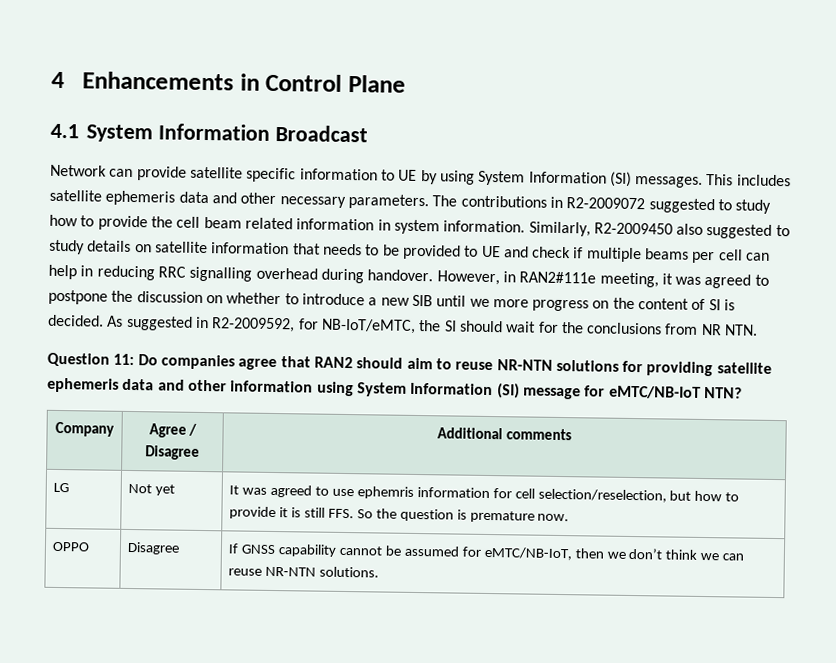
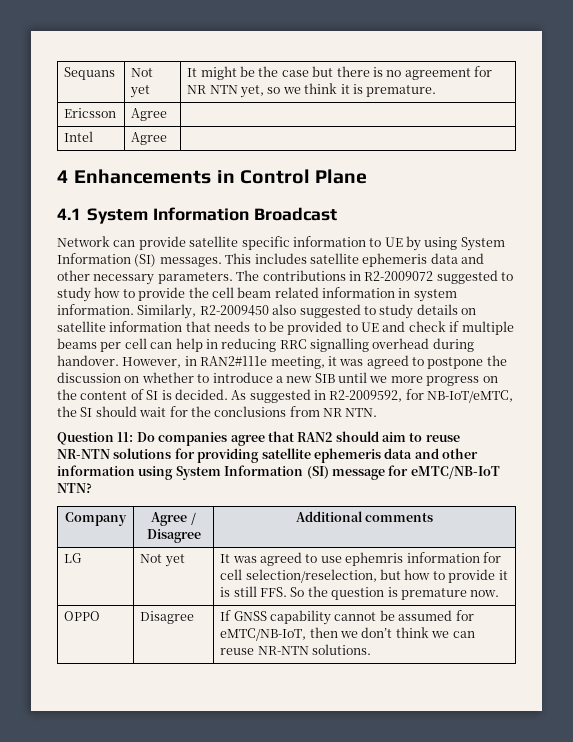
+ Sequans | Not yet | It might be the case but there is no agreement for NR NTN yet, so we think it is premature.
+ Ericsson | Agree |
+ Intel | Agree |

